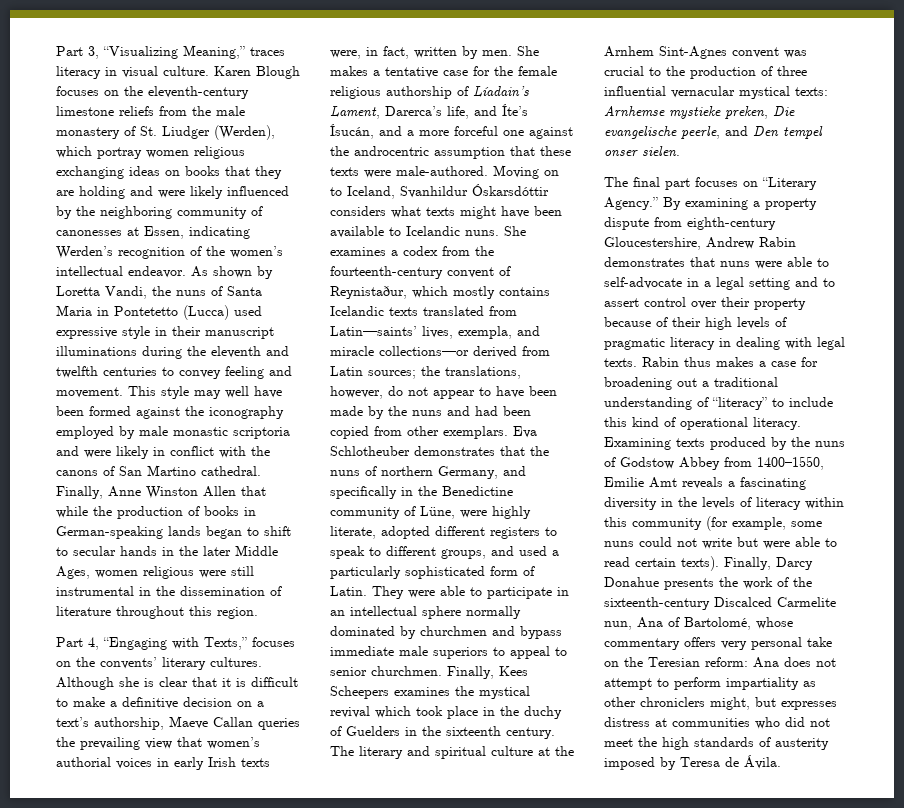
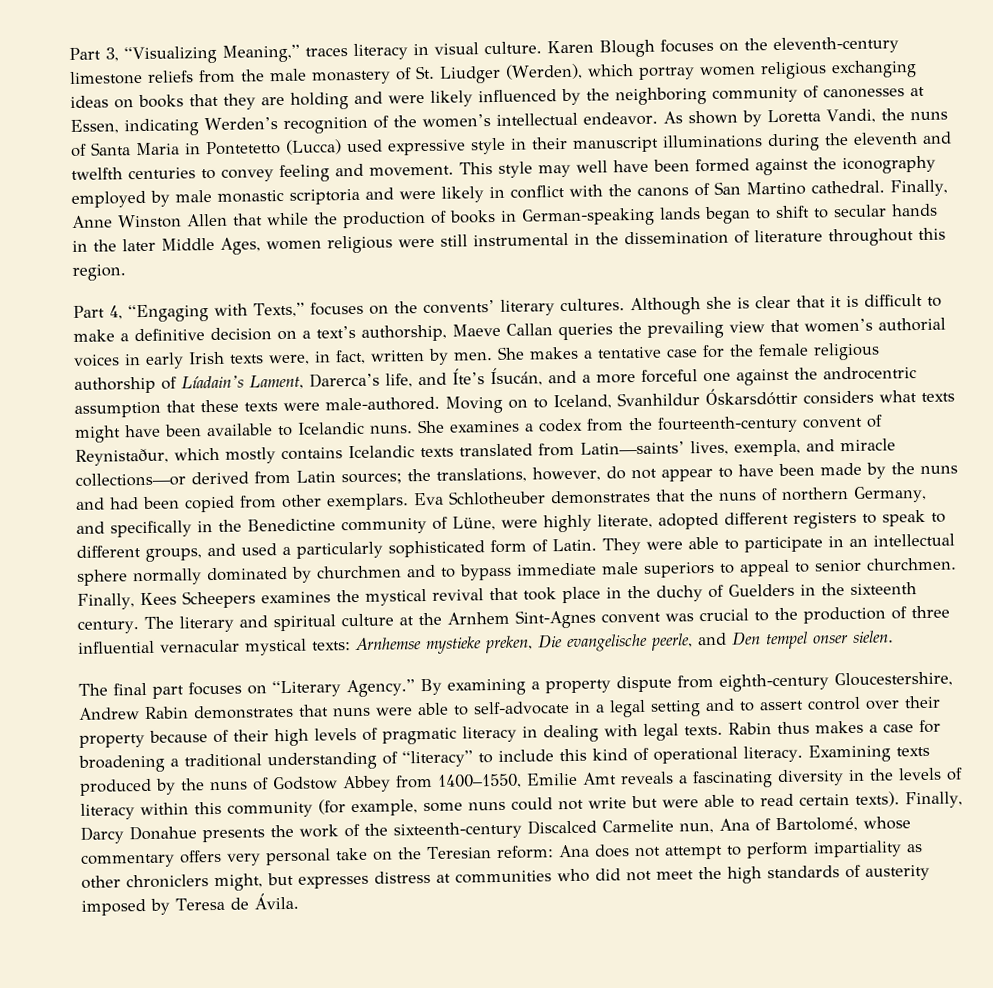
- They were able to participate in an intellectual sphere normally dominated by churchmen and bypass immediate male superiors to appeal to senior churchmen.
+ They were able to participate in an intellectual sphere normally dominated by churchmen and to bypass immediate male superiors to appeal to senior churchmen.
- Finally, Kees Scheepers examines the mystical revival which took place in the duchy of Guelders in the sixteenth century.
+ Finally, Kees Scheepers examines the mystical revival that took place in the duchy of Guelders in the sixteenth century.
- Rabin thus makes a case for broadening out a traditional understanding of “literacy” to include this kind of operational literacy.
+ Rabin thus makes a case for broadening a traditional understanding of “literacy” to include this kind of operational literacy.

